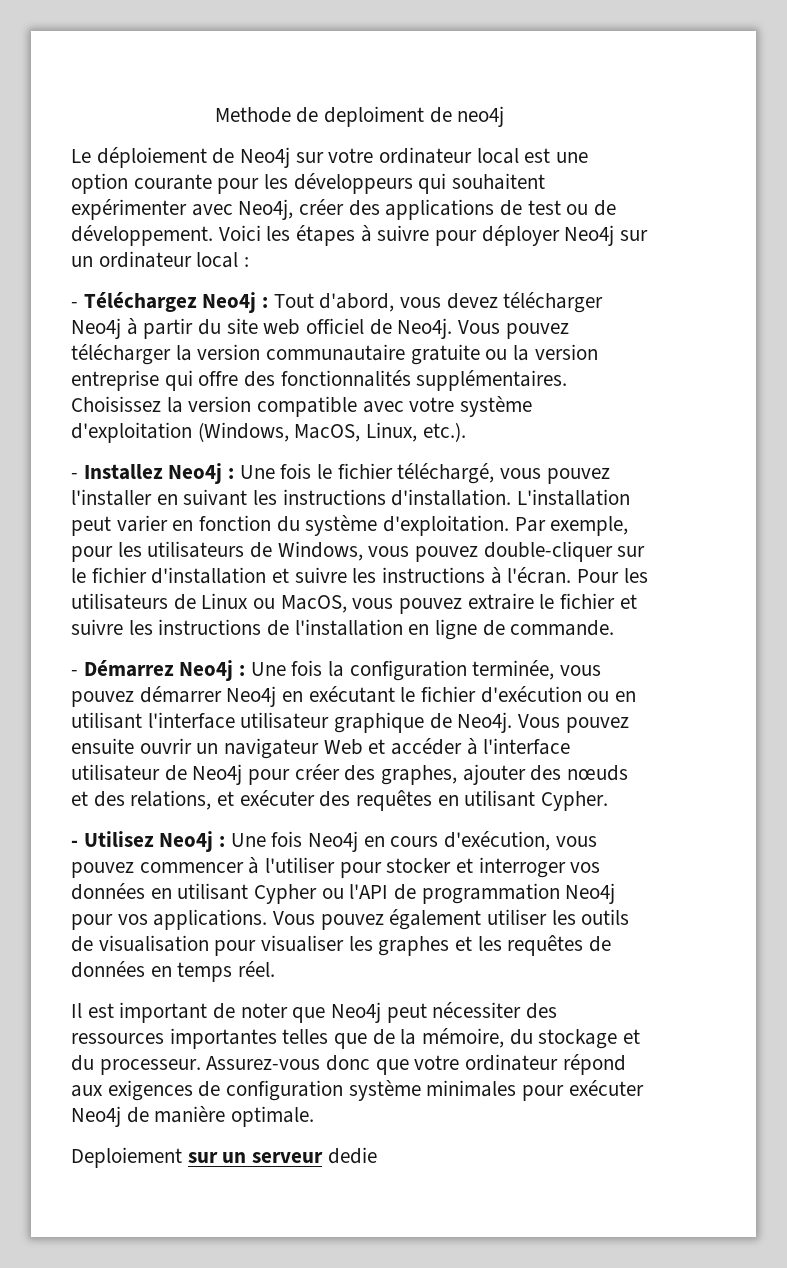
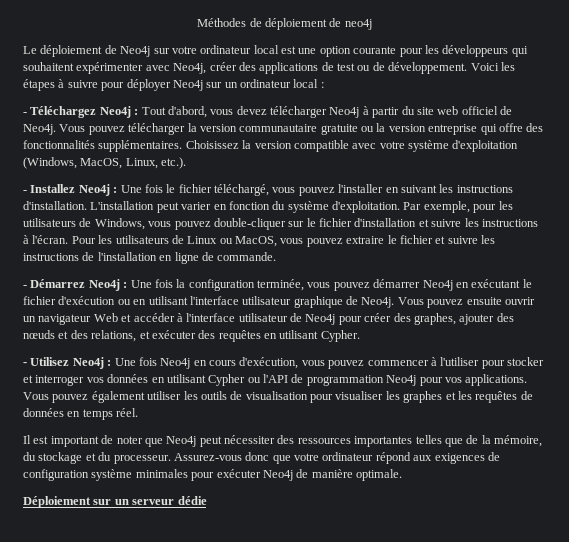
- Methode de deploiment de neo4j
+ Méthodes de déploiement de neo4j
- Deploiement sur un serveur dedie
+ Déploiement sur un serveur dédie

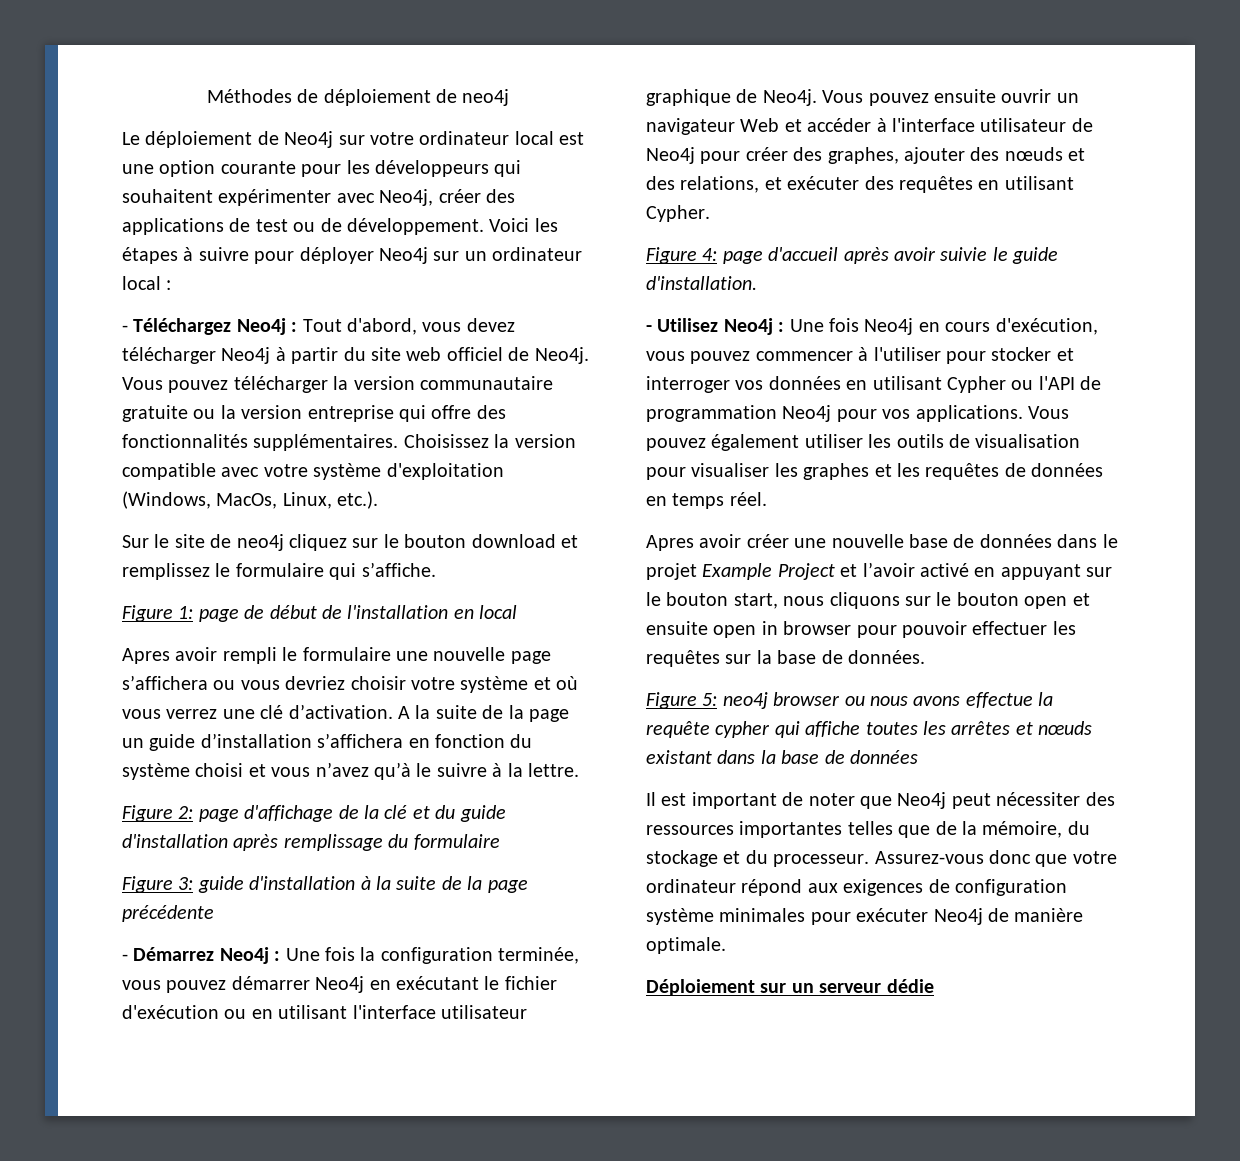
- Choisissez la version compatible avec votre système d'exploitation (Windows, MacOS, Linux, etc.).
+ Choisissez la version compatible avec votre système d'exploitation (Windows, MacOs, Linux, etc.).
- - Installez Neo4j : Une fois le fichier téléchargé, vous pouvez l'installer en suivant les instructions d'installation. L'installation peut varier en fonction du système d'exploitation. Par exemple, pour les utilisateurs de Windows, vous pouvez double-cliquer sur le fichier d'installation et suivre les instructions à l'écran. Pour les utilisateurs de Linux ou MacOS, vous pouvez extraire le fichier et suivre les instructions de l'installation en ligne de commande.
+ Sur le site de neo4j cliquez sur le bouton download et remplissez le formulaire qui s’affiche.
+ Figure 1: page de début de l'installation en local
+ Apres avoir rempli le formulaire une nouvelle page s’affichera ou vous devriez choisir votre système et où vous verrez une clé d’activation. A la suite de la page un guide d’installation s’affichera en fonction du système choisi et vous n’avez qu’à le suivre à la lettre.
+ Figure 2: page d'affichage de la clé et du guide d'installation après remplissage du formulaire
+ Figure 3: guide d'installation à la suite de la page précédente
+ Figure 4: page d'accueil après avoir suivie le guide d'installation.
+ Apres avoir créer une nouvelle base de données dans le projet Example Project et l’avoir activé en appuyant sur le bouton start, nous cliquons sur le bouton open et ensuite open in browser pour pouvoir effectuer les requêtes sur la base de données.
+ Figure 5: neo4j browser ou nous avons effectue la requête cypher qui affiche toutes les arrêtes et nœuds existant dans la base de données

